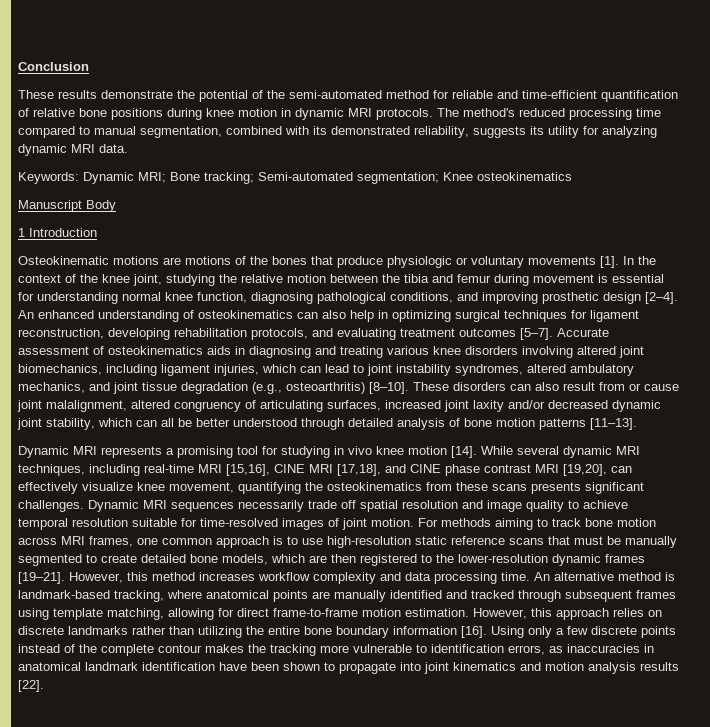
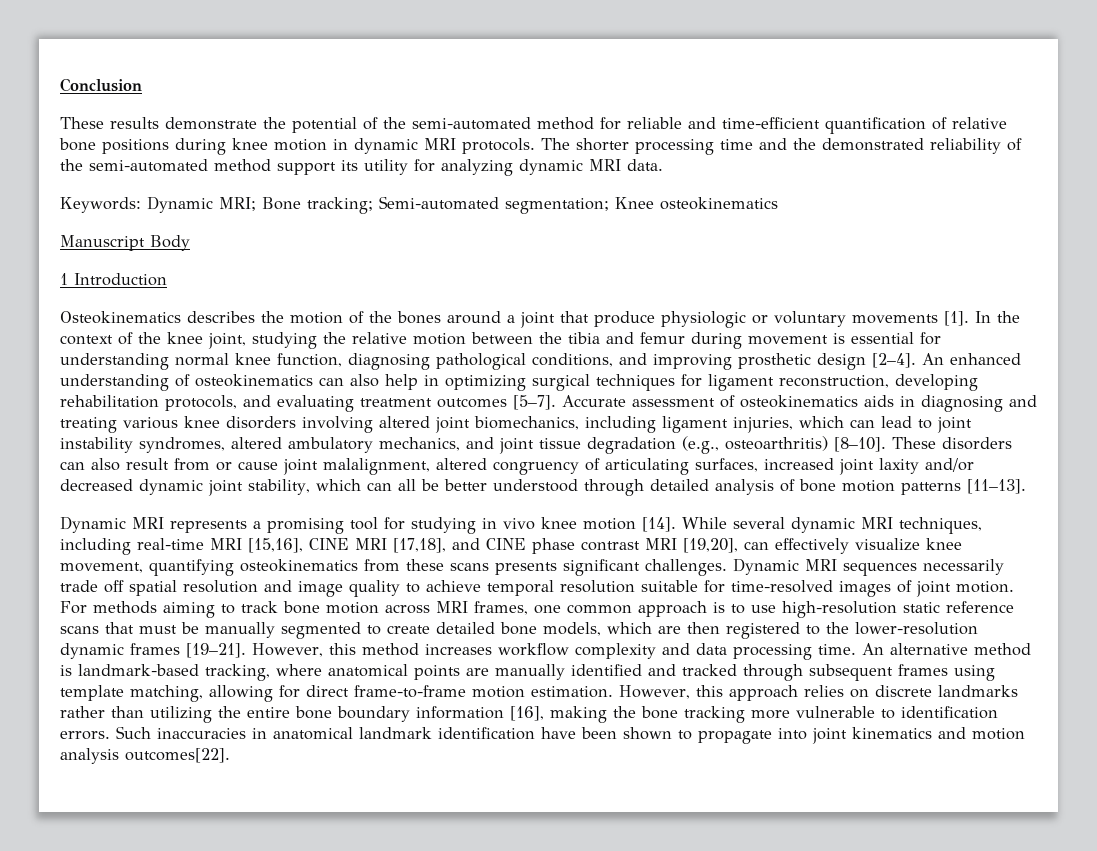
- The method's reduced processing time compared to manual segmentation, combined with its demonstrated reliability, suggests its utility for analyzing dynamic MRI data.
+ The shorter processing time and the demonstrated reliability of the semi-automated method support its utility for analyzing dynamic MRI data.
- Osteokinematic motions are motions of the bones that produce physiologic or voluntary movements [1].
+ Osteokinematics describes the motion of the bones around a joint that produce physiologic or voluntary movements [1].
- While several dynamic MRI techniques, including real-time MRI [15,16], CINE MRI [17,18], and CINE phase contrast MRI [19,20], can effectively visualize knee movement, quantifying the osteokinematics from these scans presents significant challenges.
+ While several dynamic MRI techniques, including real-time MRI [15,16], CINE MRI [17,18], and CINE phase contrast MRI [19,20], can effectively visualize knee movement, quantifying osteokinematics from these scans presents significant challenges.
- However, this approach relies on discrete landmarks rather than utilizing the entire bone boundary information [16]. Using only a few discrete points instead of the complete contour makes the tracking more vulnerable to identification errors, as inaccuracies in anatomical landmark identification have been shown to propagate into joint kinematics and motion analysis results [22].
+ However, this approach relies on discrete landmarks rather than utilizing the entire bone boundary information [16], making the bone tracking more vulnerable to identification errors. Such inaccuracies in anatomical landmark identification have been shown to propagate into joint kinematics and motion analysis outcomes[22].

